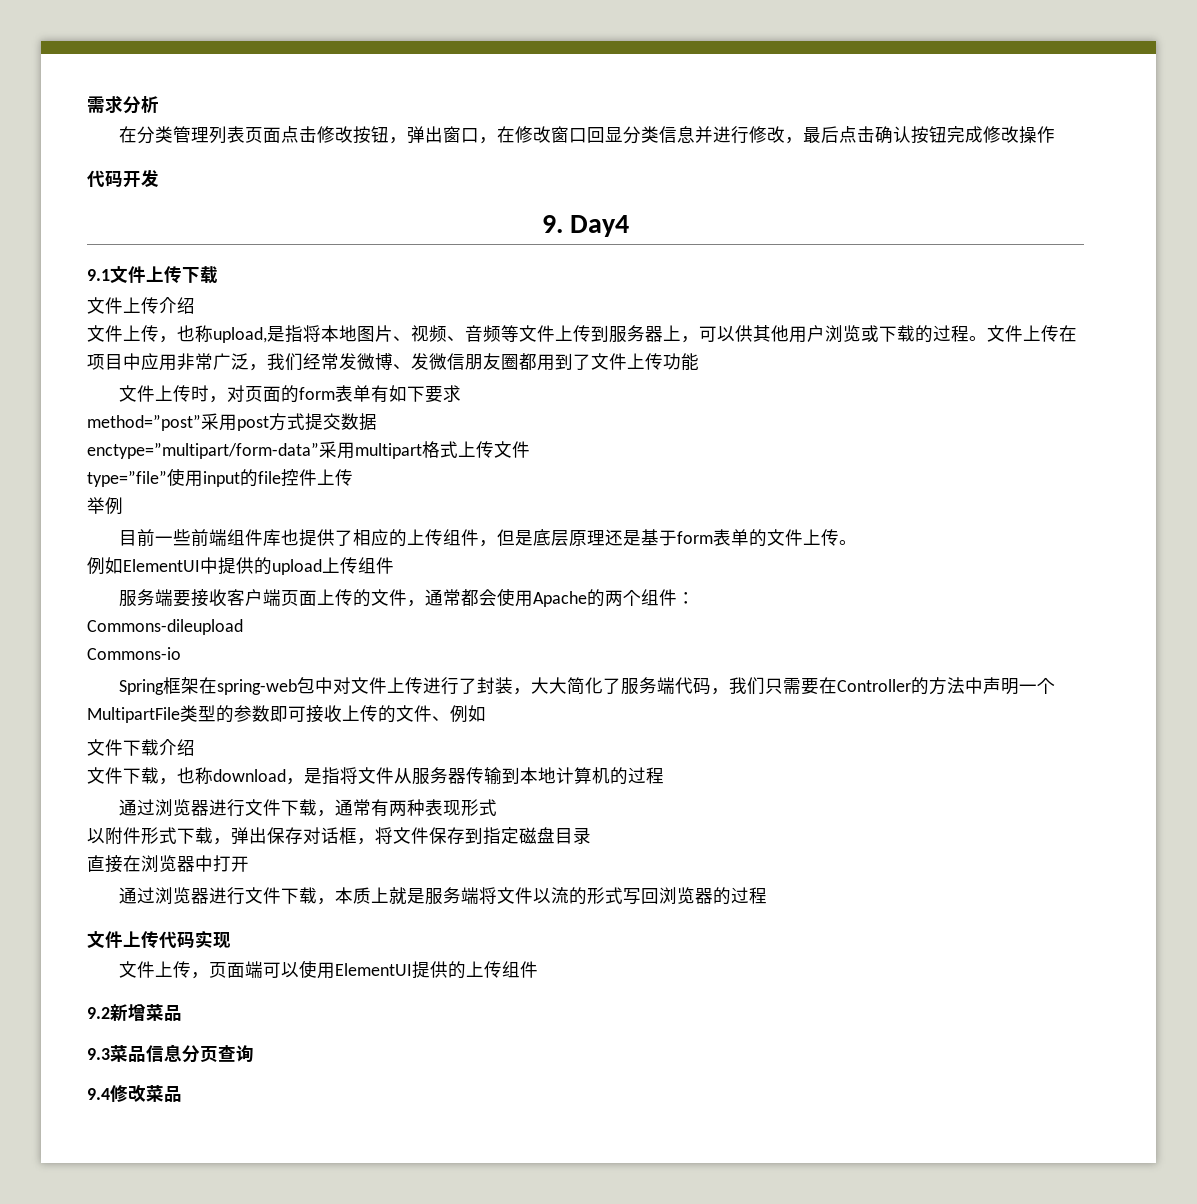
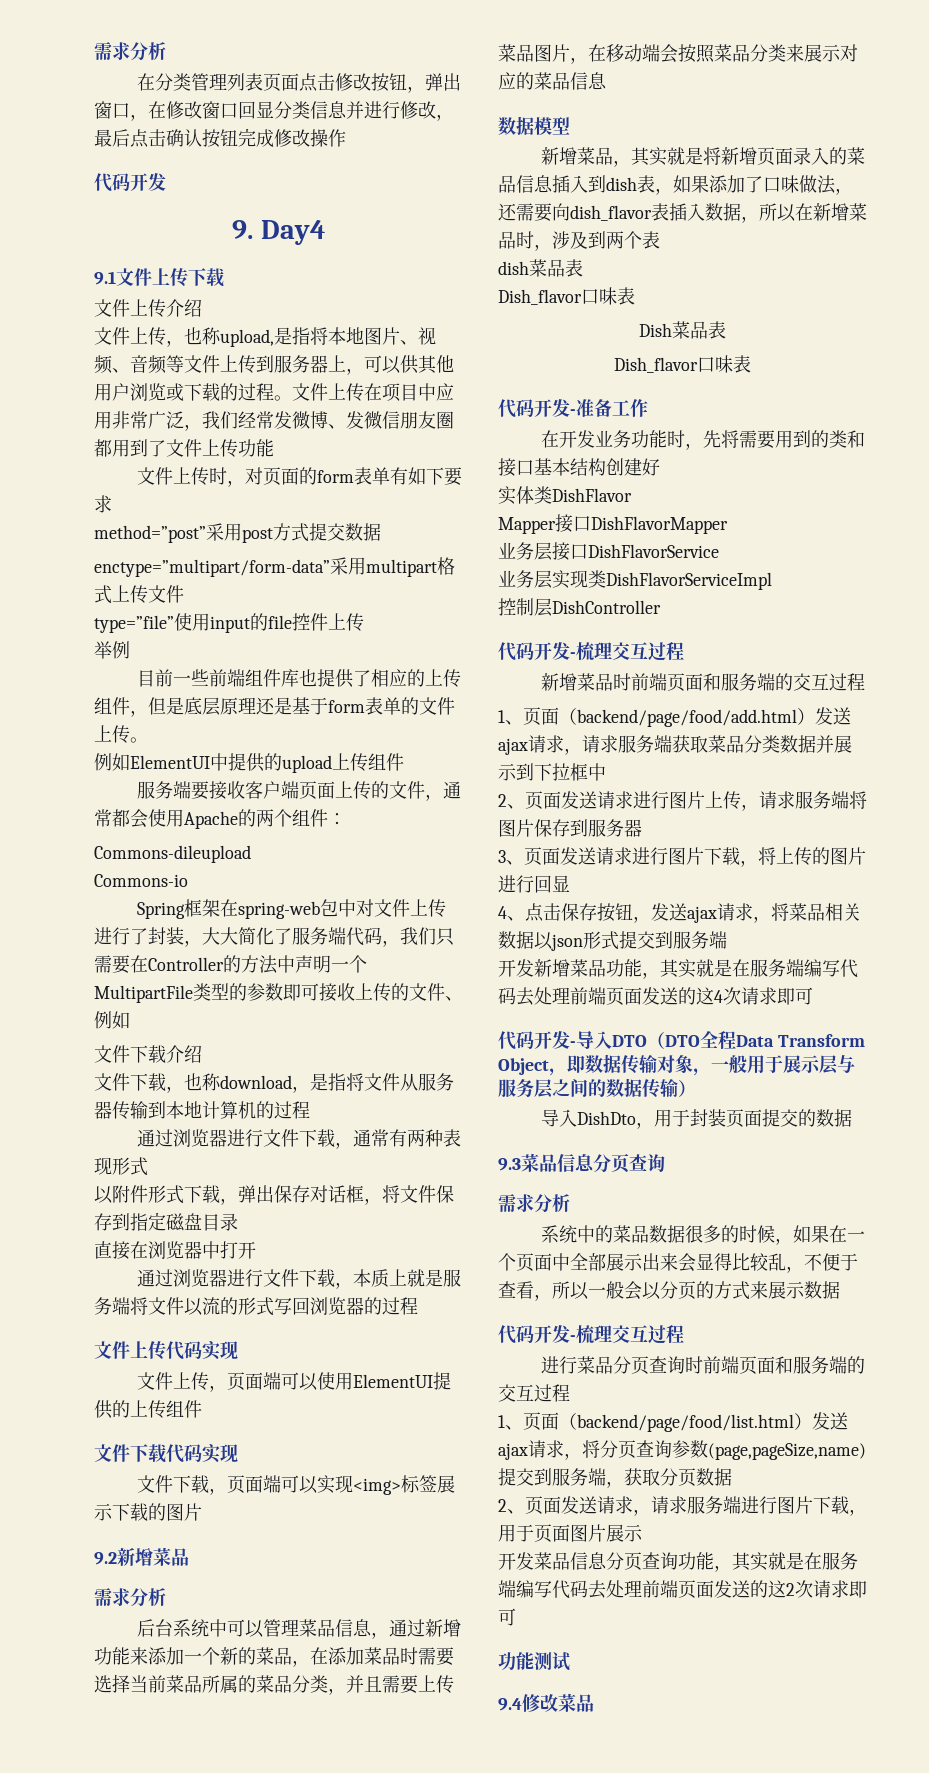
+ 文件下载代码实现
+ 文件下载，页面端可以实现<img>标签展示下载的图片
  9.2新增菜品
+ 需求分析
+ 后台系统中可以管理菜品信息，通过新增功能来添加一个新的菜品，在添加菜品时需要选择当前菜品所属的菜品分类，并且需要上传菜品图片，在移动端会按照菜品分类来展示对应的菜品信息
+ 数据模型
+ 新增菜品，其实就是将新增页面录入的菜品信息插入到dish表，如果添加了口味做法，还需要向dish_flavor表插入数据，所以在新增菜品时，涉及到两个表
+ dish菜品表
+ Dish_flavor口味表
+ Dish菜品表
+ Dish_flavor口味表
+ 代码开发-准备工作
+ 在开发业务功能时，先将需要用到的类和接口基本结构创建好
+ 实体类DishFlavor
+ Mapper接口DishFlavorMapper
+ 业务层接口DishFlavorService
+ 业务层实现类DishFlavorServiceImpl
+ 控制层DishController
+ 代码开发-梳理交互过程
+ 新增菜品时前端页面和服务端的交互过程
+ 1、页面（backend/page/food/add.html）发送ajax请求，请求服务端获取菜品分类数据并展示到下拉框中
+ 2、页面发送请求进行图片上传，请求服务端将图片保存到服务器
+ 3、页面发送请求进行图片下载，将上传的图片进行回显
+ 4、点击保存按钮，发送ajax请求，将菜品相关数据以json形式提交到服务端
+ 开发新增菜品功能，其实就是在服务端编写代码去处理前端页面发送的这4次请求即可
+ 代码开发-导入DTO（DTO全程Data Transform Object，即数据传输对象，一般用于展示层与服务层之间的数据传输）
+ 导入DishDto，用于封装页面提交的数据
  9.3菜品信息分页查询
+ 需求分析
+ 系统中的菜品数据很多的时候，如果在一个页面中全部展示出来会显得比较乱，不便于查看，所以一般会以分页的方式来展示数据
+ 代码开发-梳理交互过程
+ 进行菜品分页查询时前端页面和服务端的交互过程
+ 1、页面（backend/page/food/list.html）发送ajax请求，将分页查询参数(page,pageSize,name)提交到服务端，获取分页数据
+ 2、页面发送请求，请求服务端进行图片下载，用于页面图片展示
+ 开发菜品信息分页查询功能，其实就是在服务端编写代码去处理前端页面发送的这2次请求即可
+ 功能测试

